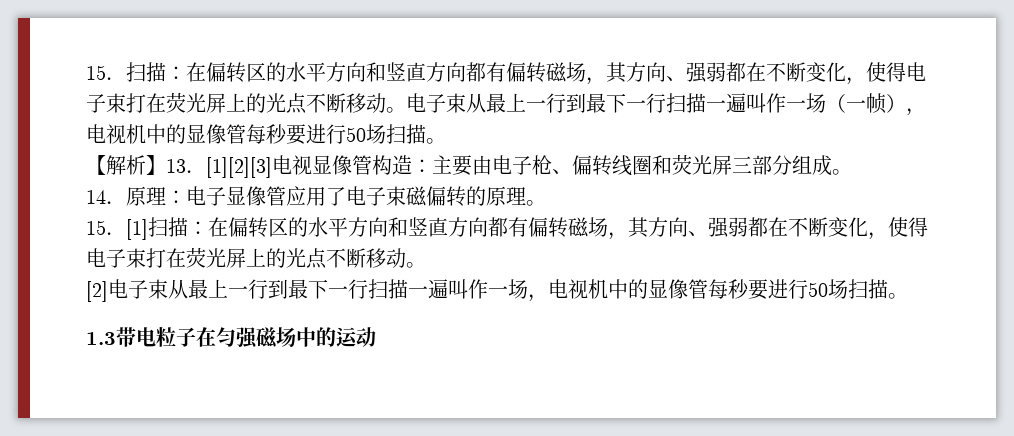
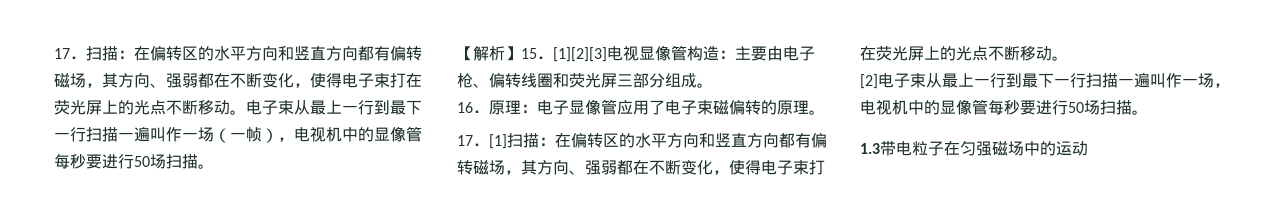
- 15．扫描：在偏转区的水平方向和竖直方向都有偏转磁场，其方向、强弱都在不断变化，使得电子束打在荧光屏上的光点不断移动。
+ 17．扫描：在偏转区的水平方向和竖直方向都有偏转磁场，其方向、强弱都在不断变化，使得电子束打在荧光屏上的光点不断移动。
- 【解析】13．[1][2][3]电视显像管构造：主要由电子枪、偏转线圈和荧光屏三部分组成。
+ 【解析】15．[1][2][3]电视显像管构造：主要由电子枪、偏转线圈和荧光屏三部分组成。
- 14．原理：电子显像管应用了电子束磁偏转的原理。
+ 16．原理：电子显像管应用了电子束磁偏转的原理。
- 15．[1]扫描：在偏转区的水平方向和竖直方向都有偏转磁场，其方向、强弱都在不断变化，使得电子束打在荧光屏上的光点不断移动。
+ 17．[1]扫描：在偏转区的水平方向和竖直方向都有偏转磁场，其方向、强弱都在不断变化，使得电子束打在荧光屏上的光点不断移动。

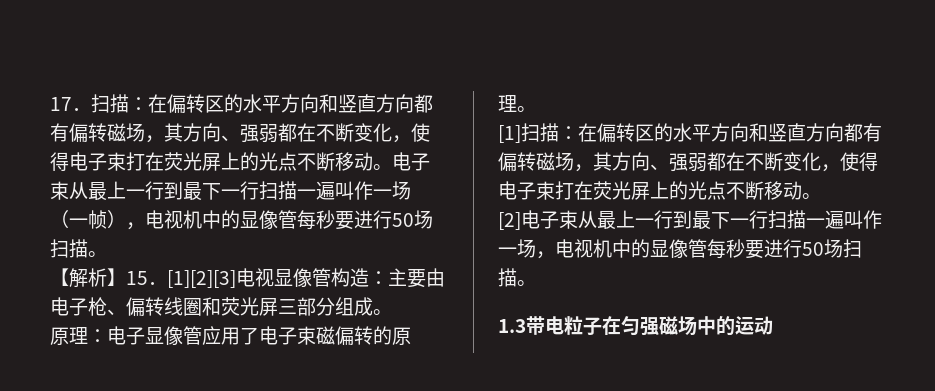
- 16．原理：电子显像管应用了电子束磁偏转的原理。
+ 原理：电子显像管应用了电子束磁偏转的原理。
- 17．[1]扫描：在偏转区的水平方向和竖直方向都有偏转磁场，其方向、强弱都在不断变化，使得电子束打在荧光屏上的光点不断移动。
+ [1]扫描：在偏转区的水平方向和竖直方向都有偏转磁场，其方向、强弱都在不断变化，使得电子束打在荧光屏上的光点不断移动。

